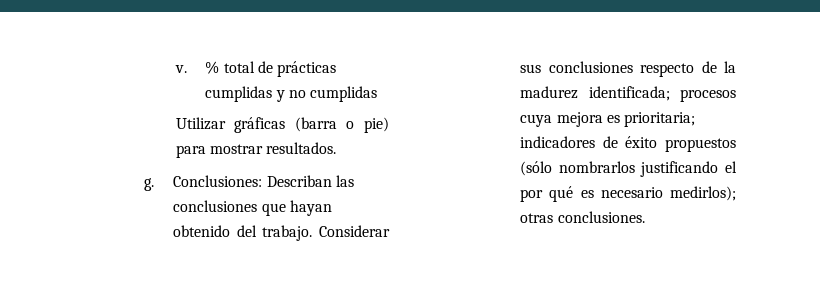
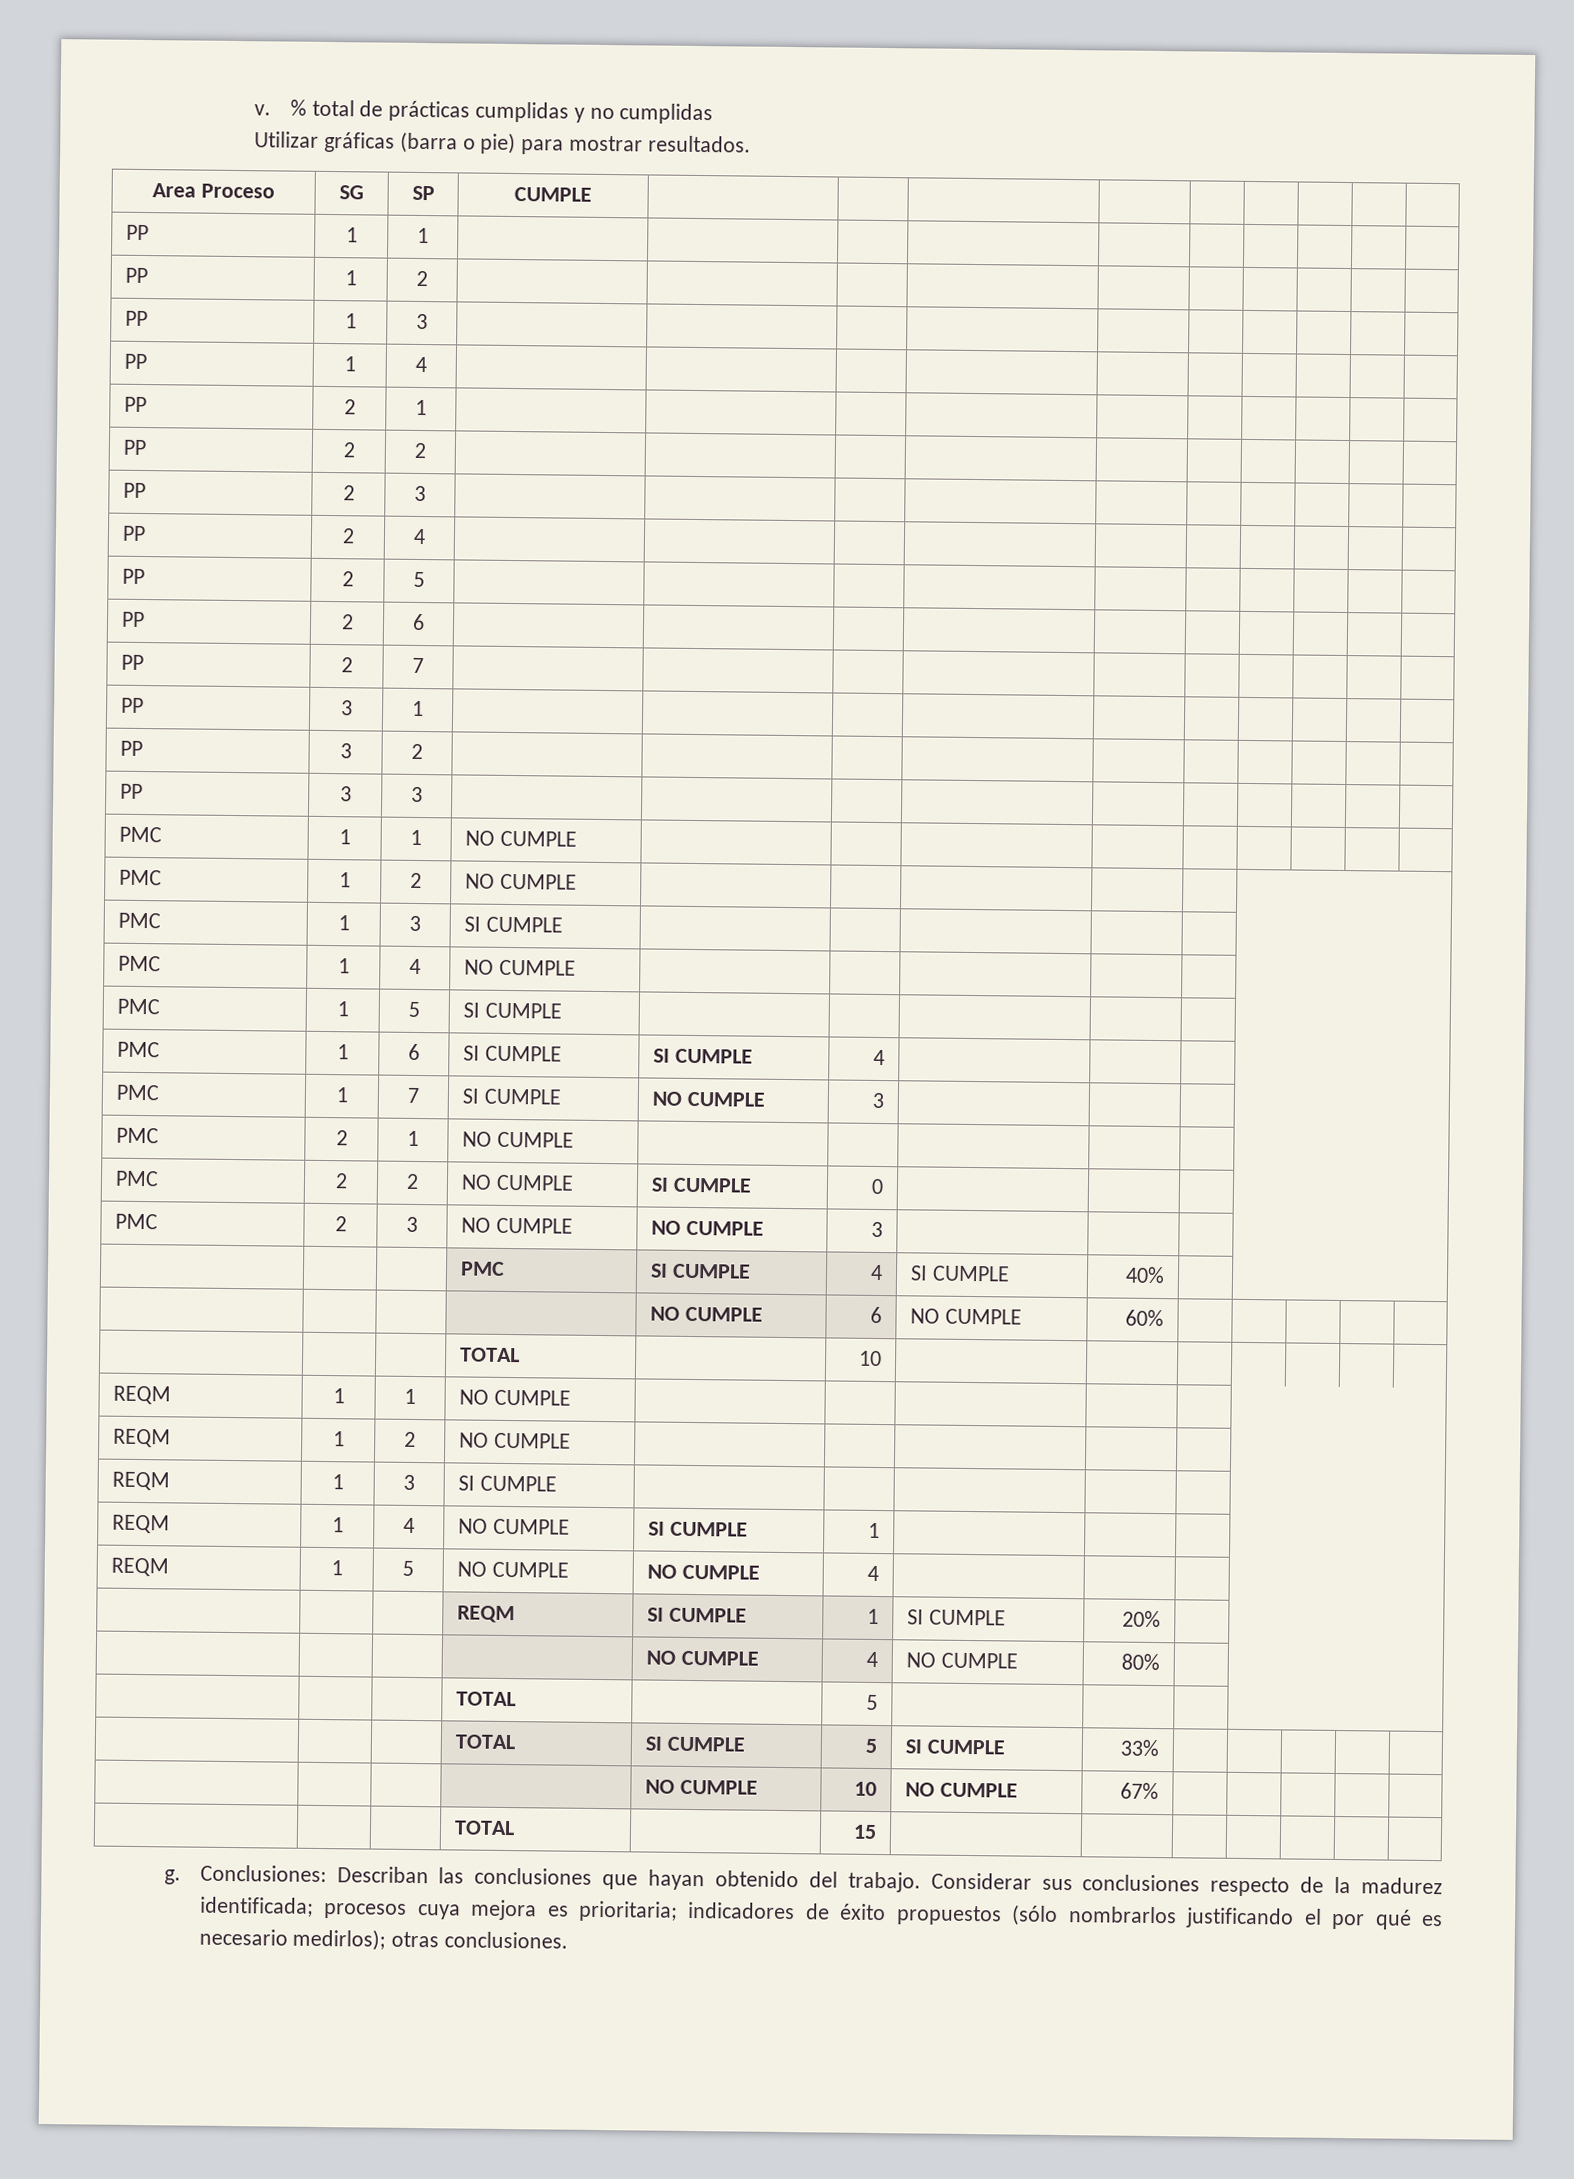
+ Area Proceso | SG | SP | CUMPLE | | | | | | | | |
+ PP | 1 | 1 | | | | | | | | | |
+ PP | 1 | 2 | | | | | | | | | |
+ PP | 1 | 3 | | | | | | | | | |
+ PP | 1 | 4 | | | | | | | | | |
+ PP | 2 | 1 | | | | | | | | | |
+ PP | 2 | 2 | | | | | | | | | |
+ PP | 2 | 3 | | | | | | | | | |
+ PP | 2 | 4 | | | | | | | | | |
+ PP | 2 | 5 | | | | | | | | | |
+ PP | 2 | 6 | | | | | | | | | |
+ PP | 2 | 7 | | | | | | | | | |
+ PP | 3 | 1 | | | | | | | | | |
+ PP | 3 | 2 | | | | | | | | | |
+ PP | 3 | 3 | | | | | | | | | |
+ PMC | 1 | 1 | NO CUMPLE | | | | | | | | |
+ PMC | 1 | 2 | NO CUMPLE | | | | | |
+ PMC | 1 | 3 | SI CUMPLE | | | | | |
+ PMC | 1 | 4 | NO CUMPLE | | | | | |
+ PMC | 1 | 5 | SI CUMPLE | | | | | |
+ PMC | 1 | 6 | SI CUMPLE | SI CUMPLE | 4 | | | |
+ PMC | 1 | 7 | SI CUMPLE | NO CUMPLE | 3 | | | |
+ PMC | 2 | 1 | NO CUMPLE | | | | | |
+ PMC | 2 | 2 | NO CUMPLE | SI CUMPLE | 0 | | | |
+ PMC | 2 | 3 | NO CUMPLE | NO CUMPLE | 3 | | | |
+ | | | PMC | SI CUMPLE | 4 | SI CUMPLE | 40% | |
+ | | | | NO CUMPLE | 6 | NO CUMPLE | 60% | | | | |
+ | | | TOTAL | | 10 | | | | | | |
+ REQM | 1 | 1 | NO CUMPLE | | | | | |
+ REQM | 1 | 2 | NO CUMPLE | | | | | |
+ REQM | 1 | 3 | SI CUMPLE | | | | | |
+ REQM | 1 | 4 | NO CUMPLE | SI CUMPLE | 1 | | | |
+ REQM | 1 | 5 | NO CUMPLE | NO CUMPLE | 4 | | | |
+ | | | REQM | SI CUMPLE | 1 | SI CUMPLE | 20% | |
+ | | | | NO CUMPLE | 4 | NO CUMPLE | 80% | |
+ | | | TOTAL | | 5 | | | |
+ | | | TOTAL | SI CUMPLE | 5 | SI CUMPLE | 33% | | | | |
+ | | | | NO CUMPLE | 10 | NO CUMPLE | 67% | | | | |
+ | | | TOTAL | | 15 | | | | | | |

